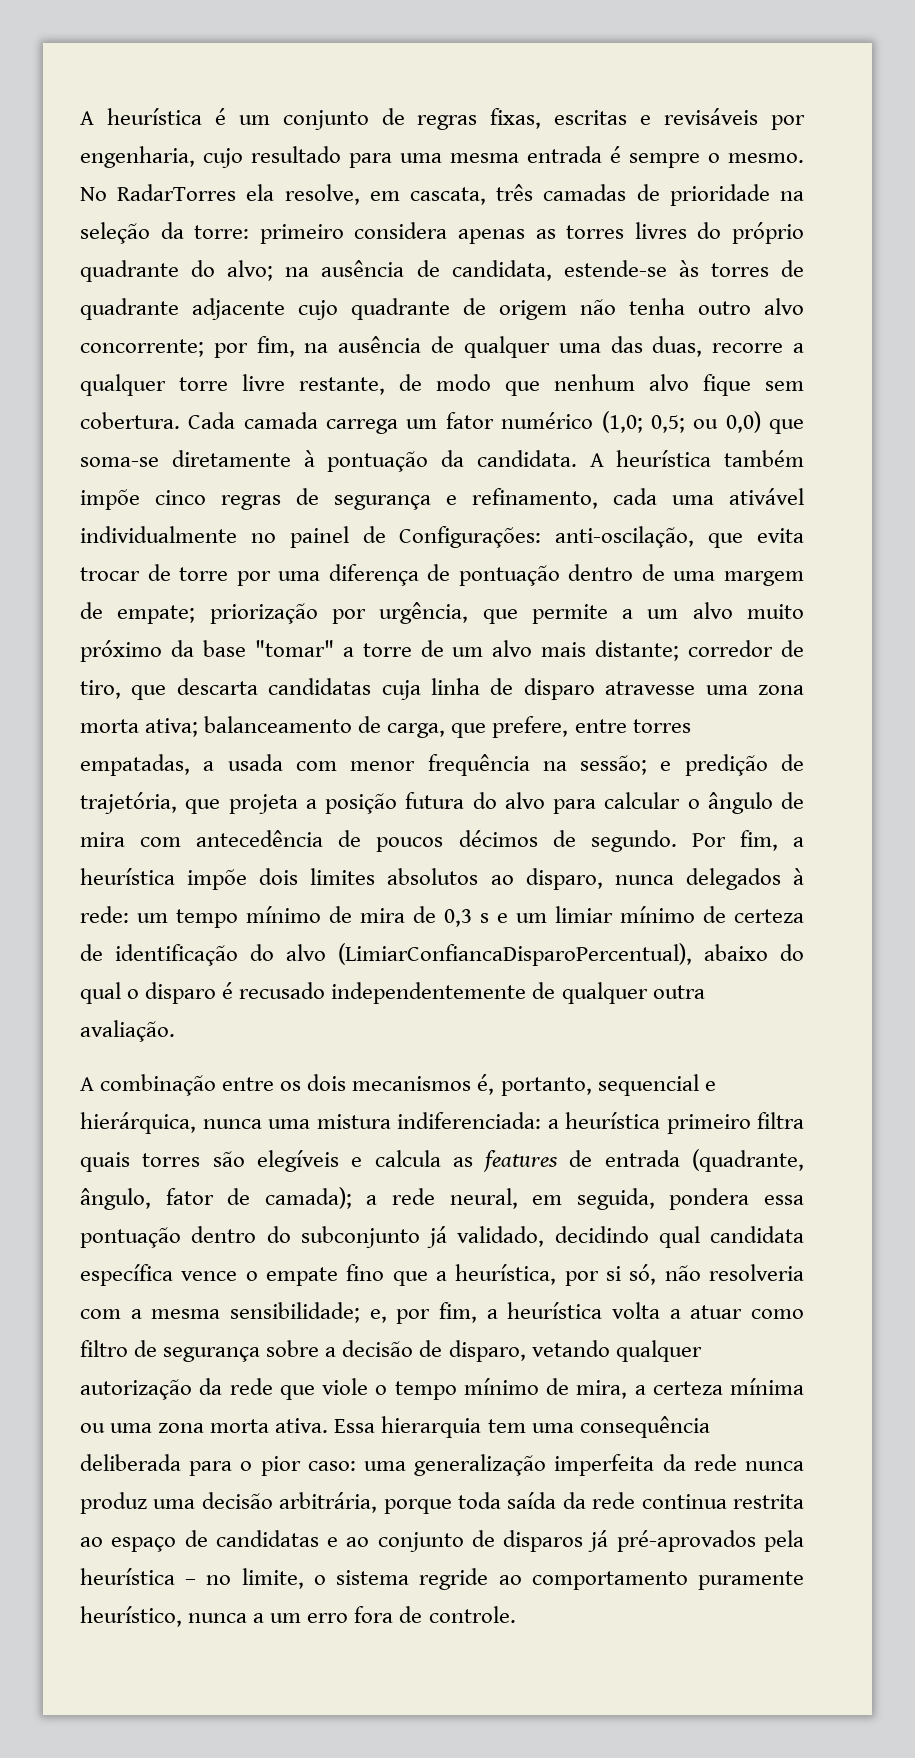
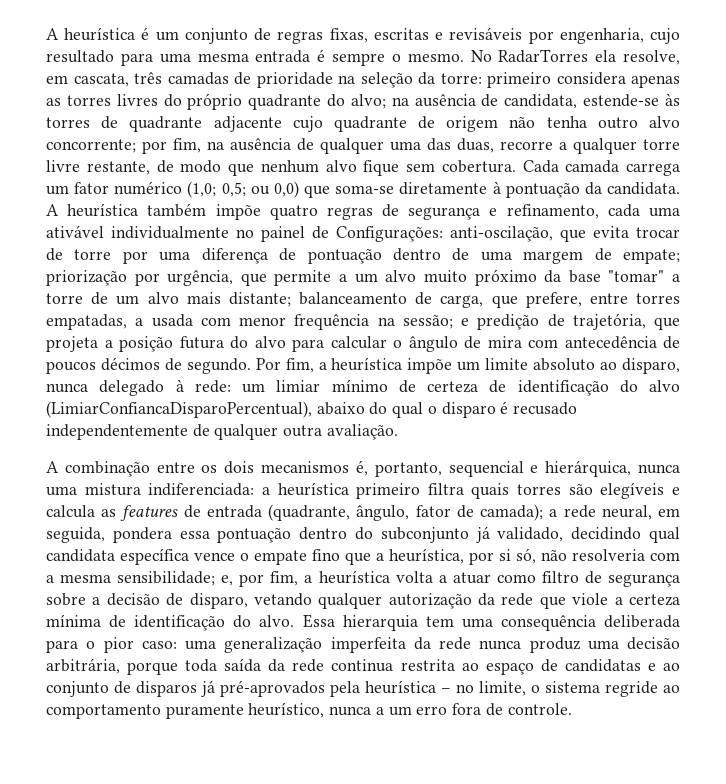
- A heurística também impõe cinco regras de segurança e refinamento, cada uma ativável individualmente no painel de Configurações:
+ A heurística também impõe quatro regras de segurança e refinamento, cada uma ativável individualmente no painel de Configurações:
- corredor de tiro, que descarta candidatas cuja linha de disparo atravesse uma zona morta ativa;
- Por fim, a heurística impõe dois limites absolutos ao disparo, nunca delegados à rede: um tempo mínimo de mira de 0,3 s e um limiar mínimo de certeza de identificação do alvo (LimiarConfiancaDisparoPercentual), abaixo do qual o disparo é recusado independentemente de qualquer outra avaliação.
+ Por fim, a heurística impõe um limite absoluto ao disparo, nunca delegado à rede: um limiar mínimo de certeza de identificação do alvo (LimiarConfiancaDisparoPercentual), abaixo do qual o disparo é recusado independentemente de qualquer outra avaliação.
- e, por fim, a heurística volta a atuar como filtro de segurança sobre a decisão de disparo, vetando qualquer autorização da rede que viole o tempo mínimo de mira, a certeza mínima ou uma zona morta ativa.
+ e, por fim, a heurística volta a atuar como filtro de segurança sobre a decisão de disparo, vetando qualquer autorização da rede que viole a certeza mínima de identificação do alvo.

